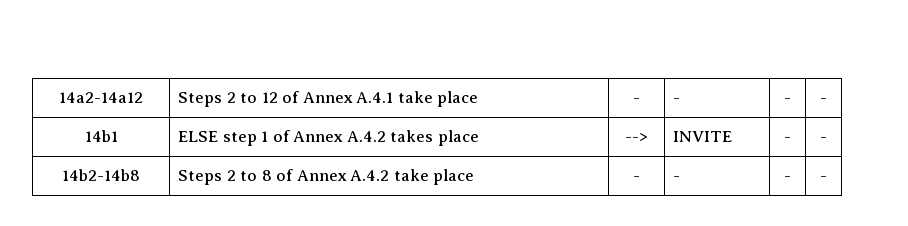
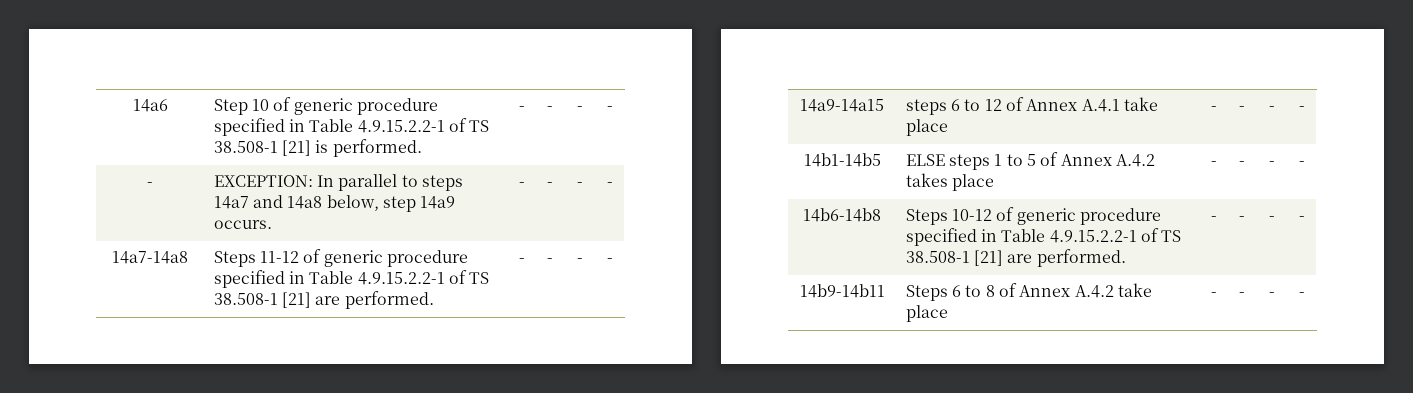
- 14a2-14a12 | Steps 2 to 12 of Annex A.4.1 take place | - | - | - | -
+ 14a6 | Step 10 of generic procedure specified in Table 4.9.15.2.2-1 of TS 38.508-1 [21] is performed. | - | - | - | -
+ - | EXCEPTION: In parallel to steps 14a7 and 14a8 below, step 14a9 occurs. | - | - | - | -
+ 14a7-14a8 | Steps 11-12 of generic procedure specified in Table 4.9.15.2.2-1 of TS 38.508-1 [21] are performed. | - | - | - | -
+ 14a9-14a15 | steps 6 to 12 of Annex A.4.1 take place | - | - | - | -
- 14b1 | ELSE step 1 of Annex A.4.2 takes place | --> | INVITE | - | -
- 14b2-14b8 | Steps 2 to 8 of Annex A.4.2 take place | - | - | - | -
+ 14b1-14b5 | ELSE steps 1 to 5 of Annex A.4.2 takes place | - | - | - | -
+ 14b6-14b8 | Steps 10-12 of generic procedure specified in Table 4.9.15.2.2-1 of TS 38.508-1 [21] are performed. | - | - | - | -
+ 14b9-14b11 | Steps 6 to 8 of Annex A.4.2 take place | - | - | - | -

